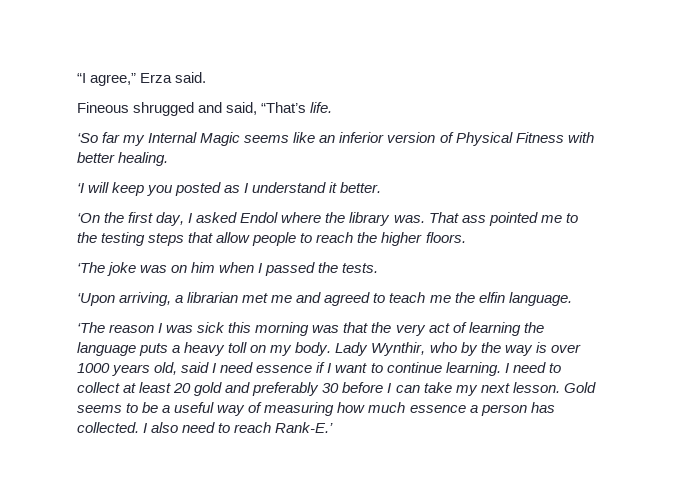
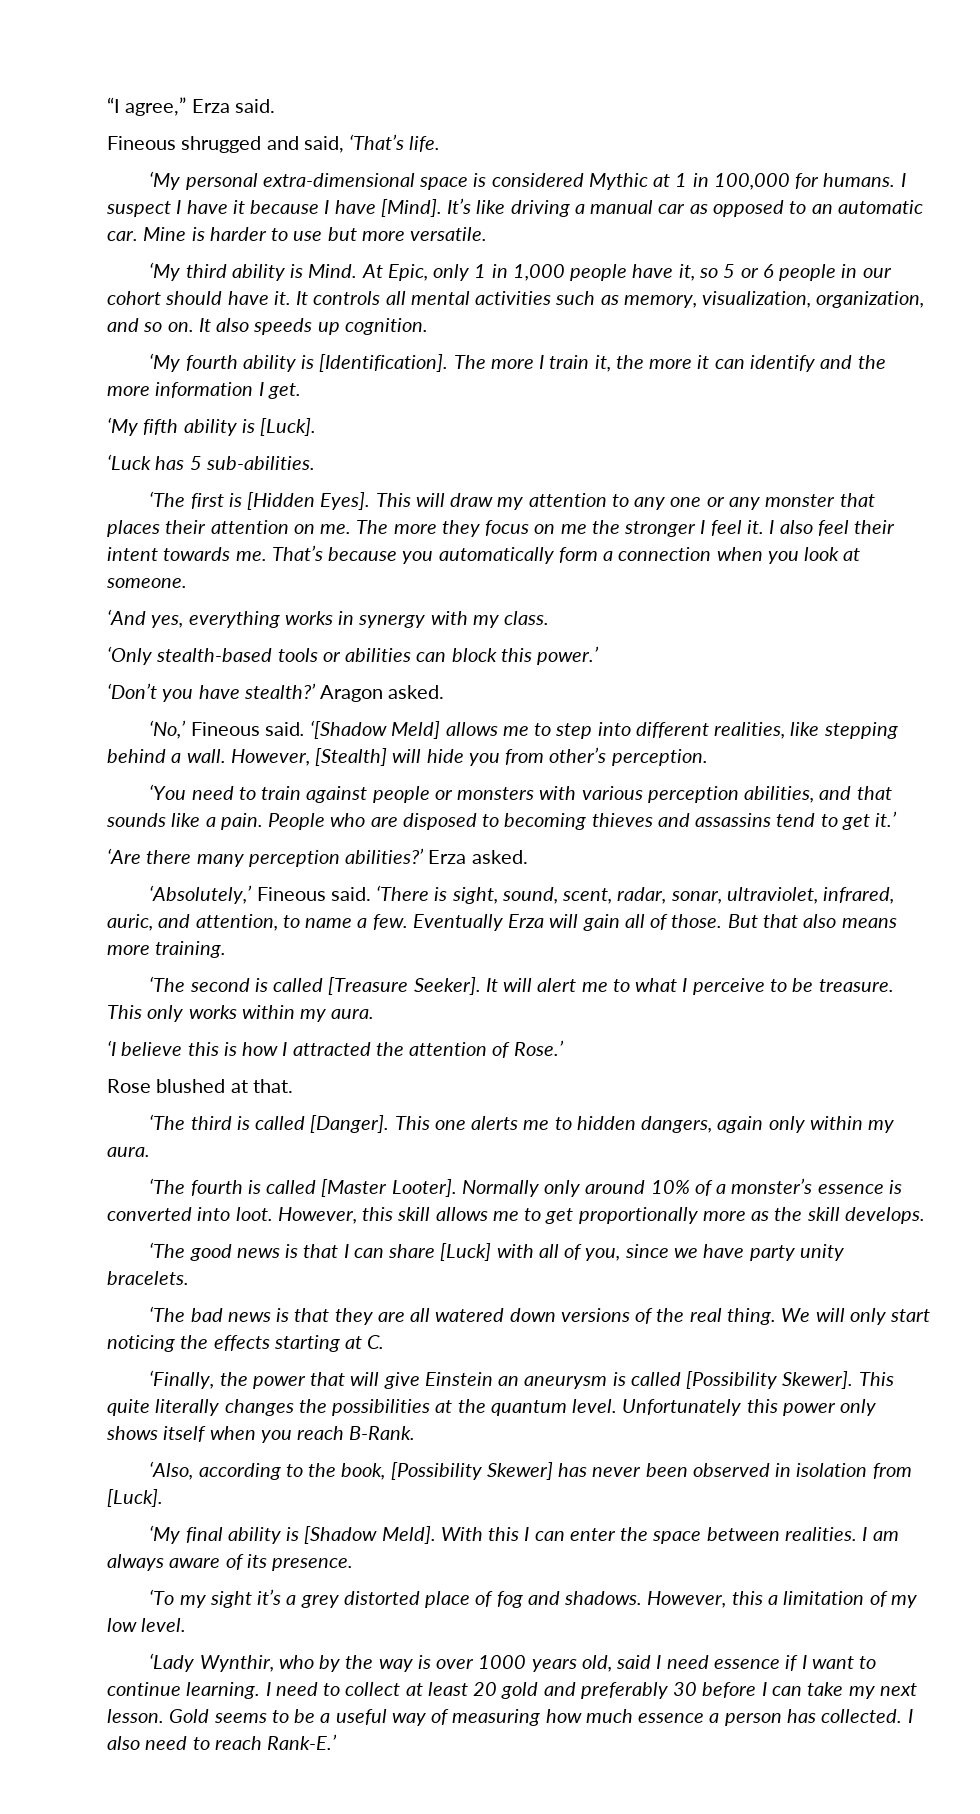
- Fineous shrugged and said, “That’s life.
+ Fineous shrugged and said, ‘That’s life.
- ‘So far my Internal Magic seems like an inferior version of Physical Fitness with better healing.
- ‘I will keep you posted as I understand it better.
- ‘On the first day, I asked Endol where the library was. That ass pointed me to the testing steps that allow people to reach the higher floors.
- ‘The joke was on him when I passed the tests.
- ‘Upon arriving, a librarian met me and agreed to teach me the elfin language.
- ‘The reason I was sick this morning was that the very act of learning the language puts a heavy toll on my body. Lady Wynthir, who by the way is over 1000 years old, said I need essence if I want to continue learning.
+ ‘My personal extra-dimensional space is considered Mythic at 1 in 100,000 for humans. I suspect I have it because I have [Mind]. It’s like driving a manual car as opposed to an automatic car. Mine is harder to use but more versatile.
+ ‘My third ability is Mind. At Epic, only 1 in 1,000 people have it, so 5 or 6 people in our cohort should have it. It controls all mental activities such as memory, visualization, organization, and so on. It also speeds up cognition.
+ ‘My fourth ability is [Identification]. The more I train it, the more it can identify and the more information I get.
+ ‘My fifth ability is [Luck].
+ ‘Luck has 5 sub-abilities.
+ ‘The first is [Hidden Eyes]. This will draw my attention to any one or any monster that places their attention on me. The more they focus on me the stronger I feel it. I also feel their intent towards me. That’s because you automatically form a connection when you look at someone.
+ ‘And yes, everything works in synergy with my class.
+ ‘Only stealth-based tools or abilities can block this power.’
+ ‘Don’t you have stealth?’ Aragon asked.
+ ‘No,’ Fineous said. ‘[Shadow Meld] allows me to step into different realities, like stepping behind a wall. However, [Stealth] will hide you from other’s perception.
+ ‘You need to train against people or monsters with various perception abilities, and that sounds like a pain. People who are disposed to becoming thieves and assassins tend to get it.’
+ ‘Are there many perception abilities?’ Erza asked.
+ ‘Absolutely,’ Fineous said. ‘There is sight, sound, scent, radar, sonar, ultraviolet, infrared, auric, and attention, to name a few. Eventually Erza will gain all of those. But that also means more training.
+ ‘The second is called [Treasure Seeker]. It will alert me to what I perceive to be treasure. This only works within my aura.
+ ‘I believe this is how I attracted the attention of Rose.’
+ Rose blushed at that.
+ ‘The third is called [Danger]. This one alerts me to hidden dangers, again only within my aura.
+ ‘The fourth is called [Master Looter]. Normally only around 10% of a monster’s essence is converted into loot. However, this skill allows me to get proportionally more as the skill develops.
+ ‘The good news is that I can share [Luck] with all of you, since we have party unity bracelets.
+ ‘The bad news is that they are all watered down versions of the real thing. We will only start noticing the effects starting at C.
+ ‘Finally, the power that will give Einstein an aneurysm is called [Possibility Skewer]. This quite literally changes the possibilities at the quantum level. Unfortunately this power only shows itself when you reach B-Rank.
+ ‘Also, according to the book, [Possibility Skewer] has never been observed in isolation from [Luck].
+ ‘My final ability is [Shadow Meld]. With this I can enter the space between realities. I am always aware of its presence.
+ ‘To my sight it’s a grey distorted place of fog and shadows. However, this a limitation of my low level.
+ ‘Lady Wynthir, who by the way is over 1000 years old, said I need essence if I want to continue learning.

